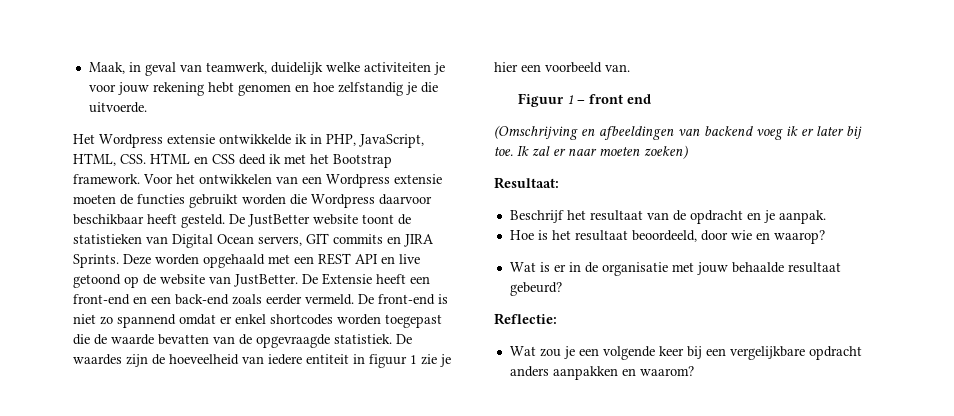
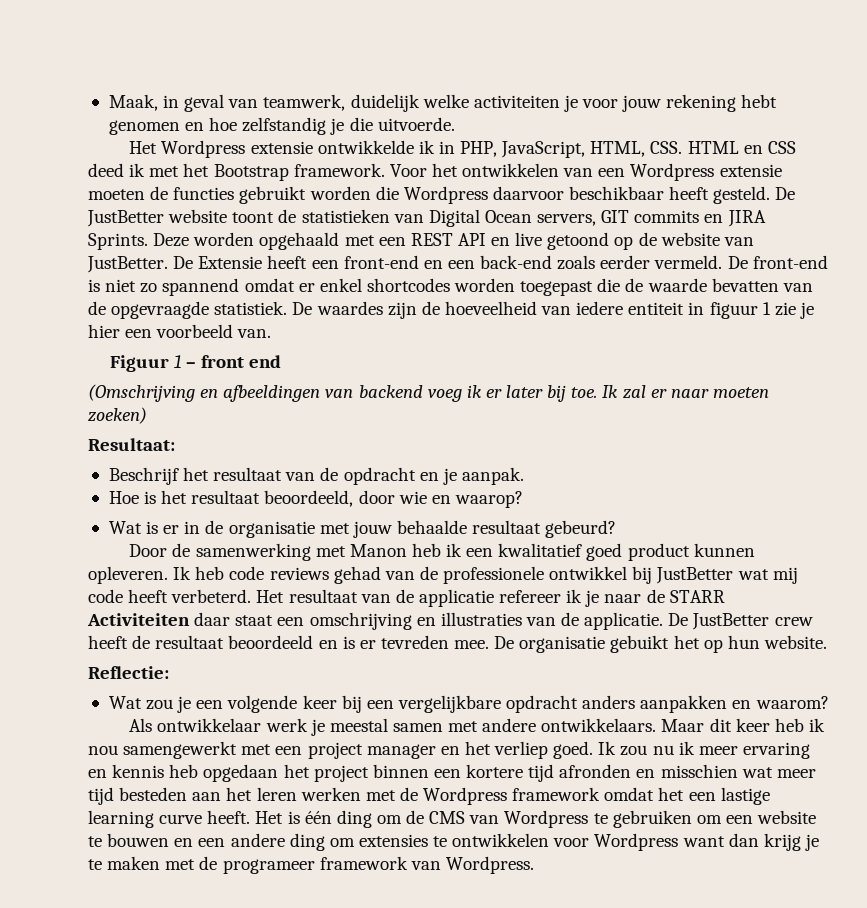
+ Door de samenwerking met Manon heb ik een kwalitatief goed product kunnen opleveren. Ik heb code reviews gehad van de professionele ontwikkel bij JustBetter wat mij code heeft verbeterd. Het resultaat van de applicatie refereer ik je naar de STARR Activiteiten daar staat een omschrijving en illustraties van de applicatie. De JustBetter crew heeft de resultaat beoordeeld en is er tevreden mee. De organisatie gebuikt het op hun website.
+ Als ontwikkelaar werk je meestal samen met andere ontwikkelaars. Maar dit keer heb ik nou samengewerkt met een project manager en het verliep goed. Ik zou nu ik meer ervaring en kennis heb opgedaan het project binnen een kortere tijd afronden en misschien wat meer tijd besteden aan het leren werken met de Wordpress framework omdat het een lastige learning curve heeft. Het is één ding om de CMS van Wordpress te gebruiken om een website te bouwen en een andere ding om extensies te ontwikkelen voor Wordpress want dan krijg je te maken met de programeer framework van Wordpress.

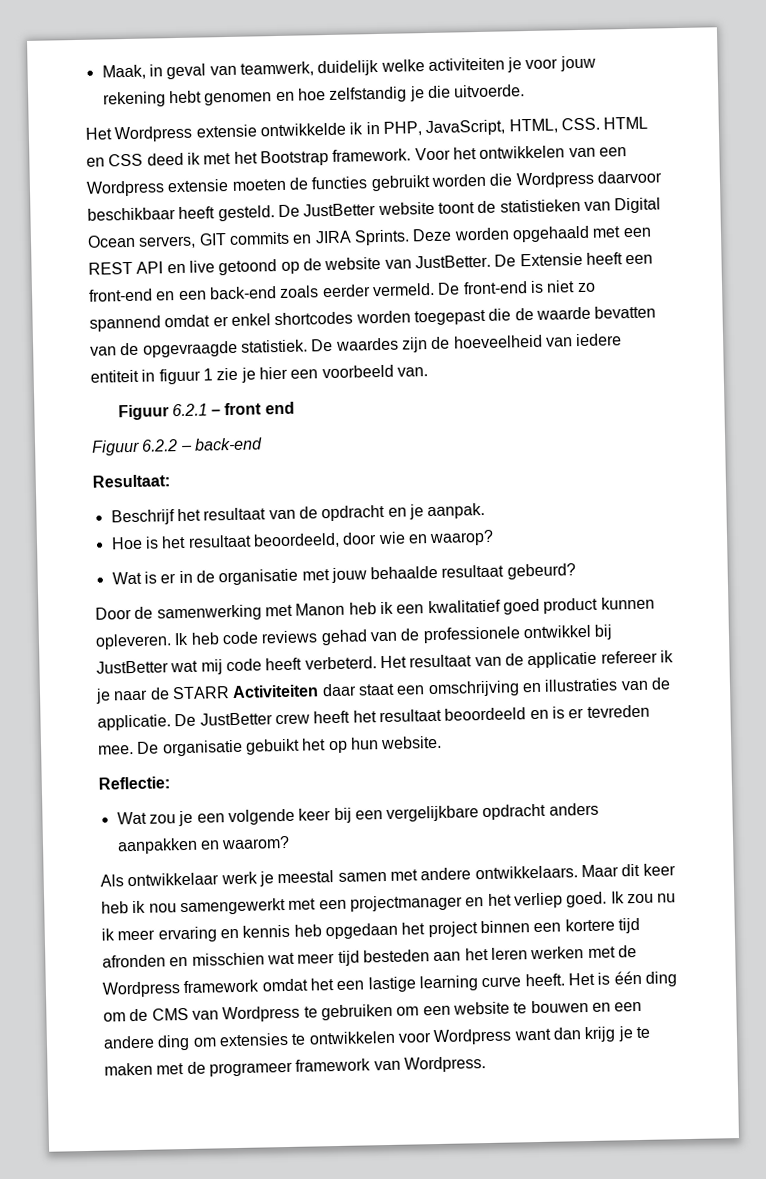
- Figuur 1 – front end
+ Figuur 6.2.1 – front end
- (Omschrijving en afbeeldingen van backend voeg ik er later bij toe. Ik zal er naar moeten zoeken)
+ Figuur 6.2.2 – back-end
- De JustBetter crew heeft de resultaat beoordeeld en is er tevreden mee.
+ De JustBetter crew heeft het resultaat beoordeeld en is er tevreden mee.
- Maar dit keer heb ik nou samengewerkt met een project manager en het verliep goed.
+ Maar dit keer heb ik nou samengewerkt met een projectmanager en het verliep goed.

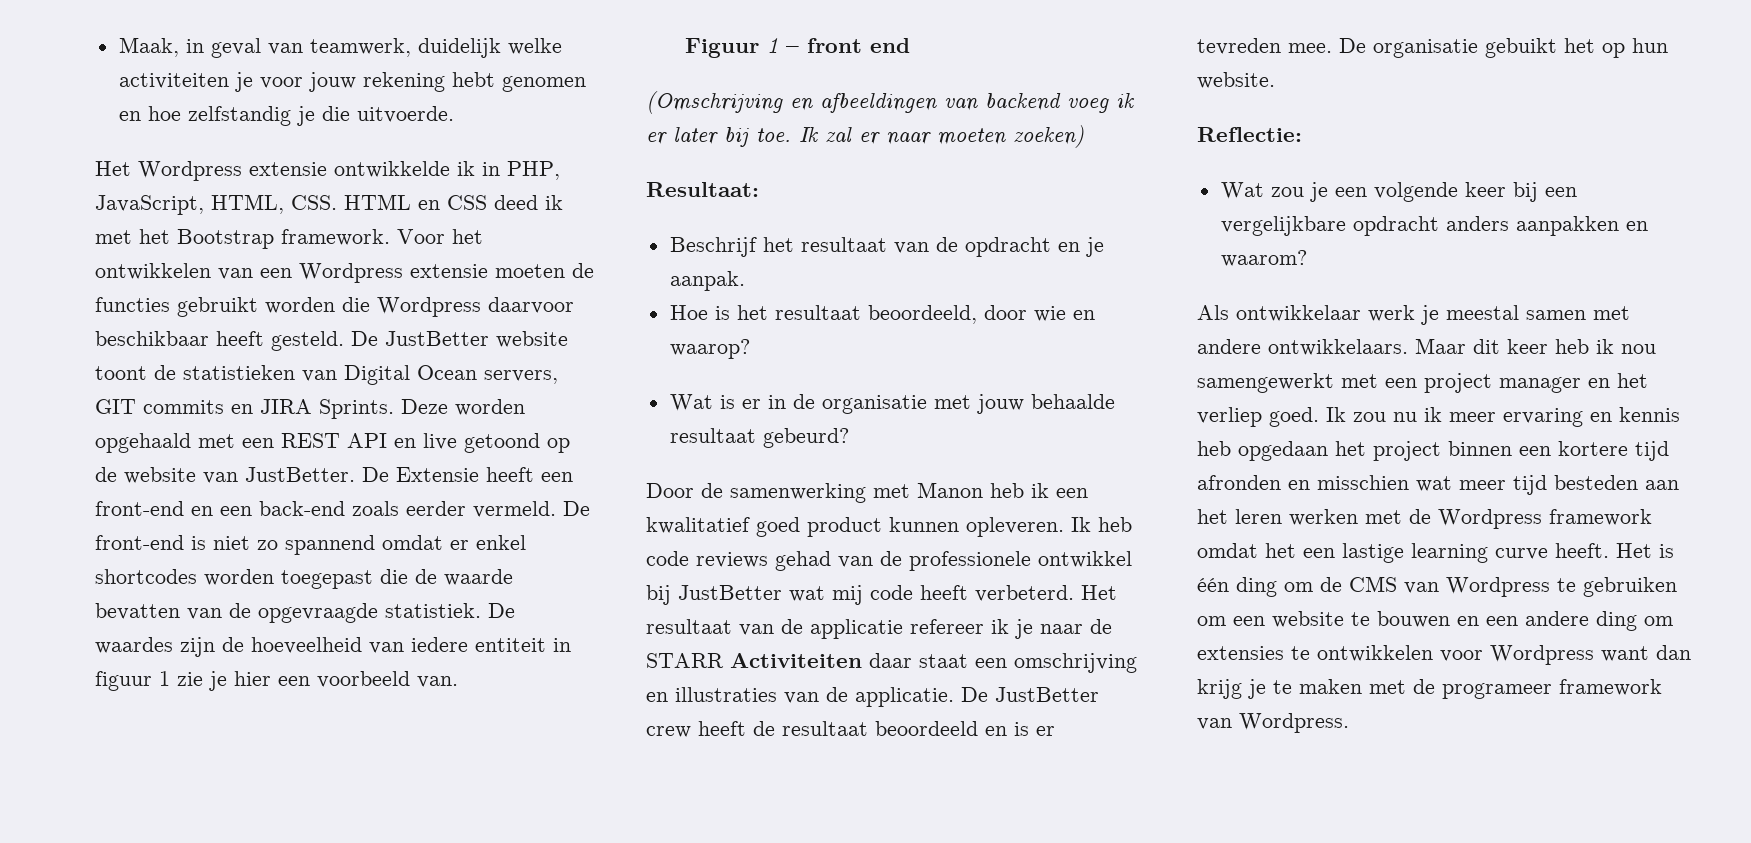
- Figuur 6.2.1 – front end
+ Figuur 1 – front end
- Figuur 6.2.2 – back-end
+ (Omschrijving en afbeeldingen van backend voeg ik er later bij toe. Ik zal er naar moeten zoeken)
- De JustBetter crew heeft het resultaat beoordeeld en is er tevreden mee.
+ De JustBetter crew heeft de resultaat beoordeeld en is er tevreden mee.
- Maar dit keer heb ik nou samengewerkt met een projectmanager en het verliep goed.
+ Maar dit keer heb ik nou samengewerkt met een project manager en het verliep goed.

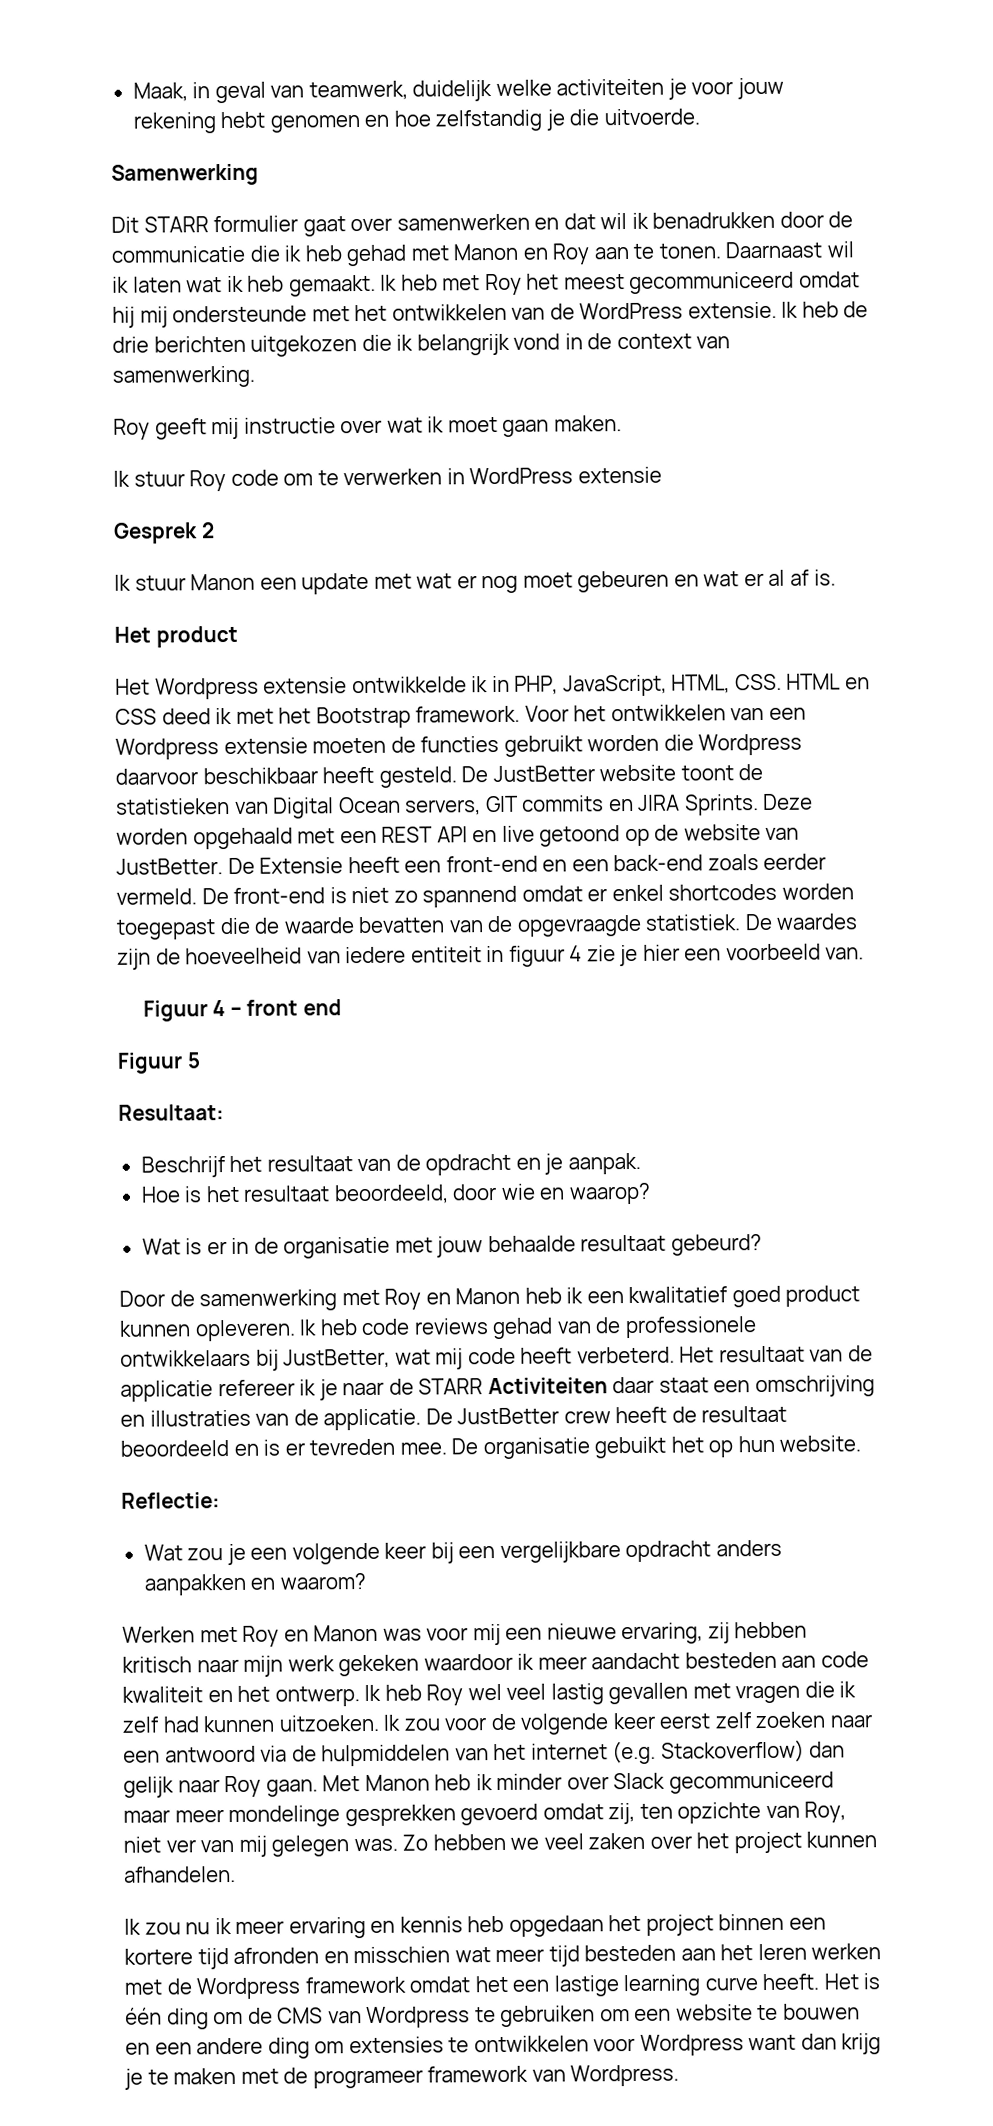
+ Samenwerking
+ Dit STARR formulier gaat over samenwerken en dat wil ik benadrukken door de communicatie die ik heb gehad met Manon en Roy aan te tonen. Daarnaast wil ik laten wat ik heb gemaakt. Ik heb met Roy het meest gecommuniceerd omdat hij mij ondersteunde met het ontwikkelen van de WordPress extensie. Ik heb de drie berichten uitgekozen die ik belangrijk vond in de context van samenwerking.
+ Roy geeft mij instructie over wat ik moet gaan maken.
+ Ik stuur Roy code om te verwerken in WordPress extensie
+ Gesprek 2
+ Ik stuur Manon een update met wat er nog moet gebeuren en wat er al af is.
+ Het product
- De waardes zijn de hoeveelheid van iedere entiteit in figuur 1 zie je hier een voorbeeld van.
+ De waardes zijn de hoeveelheid van iedere entiteit in figuur 4 zie je hier een voorbeeld van.
- Figuur 1 – front end
+ Figuur 4 – front end
- (Omschrijving en afbeeldingen van backend voeg ik er later bij toe. Ik zal er naar moeten zoeken)
+ Figuur 5
- Door de samenwerking met Manon heb ik een kwalitatief goed product kunnen opleveren.
+ Door de samenwerking met Roy en Manon heb ik een kwalitatief goed product kunnen opleveren.
- Ik heb code reviews gehad van de professionele ontwikkel bij JustBetter wat mij code heeft verbeterd.
+ Ik heb code reviews gehad van de professionele ontwikkelaars bij JustBetter, wat mij code heeft verbeterd.
- Als ontwikkelaar werk je meestal samen met andere ontwikkelaars. Maar dit keer heb ik nou samengewerkt met een project manager en het verliep goed. Ik zou nu ik meer ervaring en kennis heb opgedaan het project binnen een kortere tijd afronden en misschien wat meer tijd besteden aan het leren werken met de Wordpress framework omdat het een lastige learning curve heeft.
+ Werken met Roy en Manon was voor mij een nieuwe ervaring, zij hebben kritisch naar mijn werk gekeken waardoor ik meer aandacht besteden aan code kwaliteit en het ontwerp. Ik heb Roy wel veel lastig gevallen met vragen die ik zelf had kunnen uitzoeken. Ik zou voor de volgende keer eerst zelf zoeken naar een antwoord via de hulpmiddelen van het internet (e.g. Stackoverflow) dan gelijk naar Roy gaan. Met Manon heb ik minder over Slack gecommuniceerd maar meer mondelinge gesprekken gevoerd omdat zij, ten opzichte van Roy, niet ver van mij gelegen was. Zo hebben we veel zaken over het project kunnen afhandelen.
+ Ik zou nu ik meer ervaring en kennis heb opgedaan het project binnen een kortere tijd afronden en misschien wat meer tijd besteden aan het leren werken met de Wordpress framework omdat het een lastige learning curve heeft.

